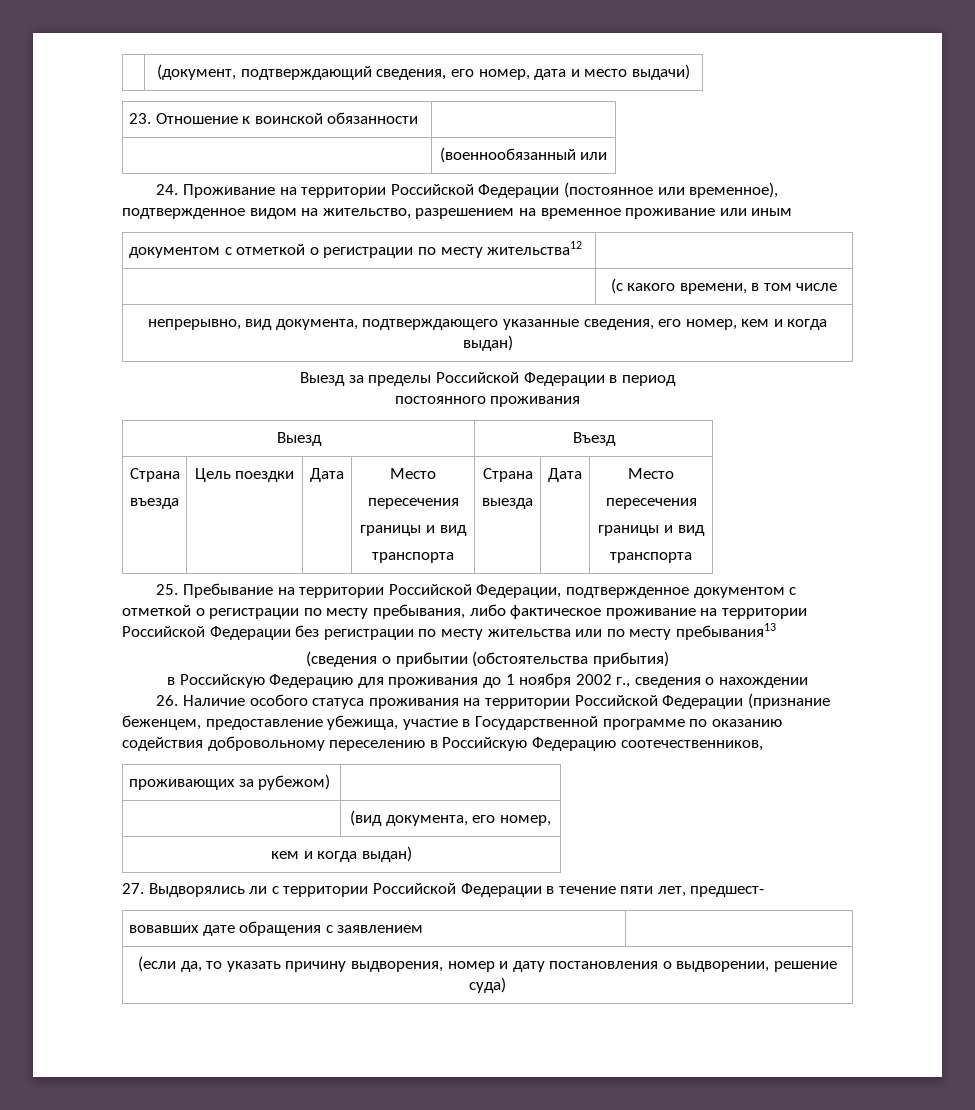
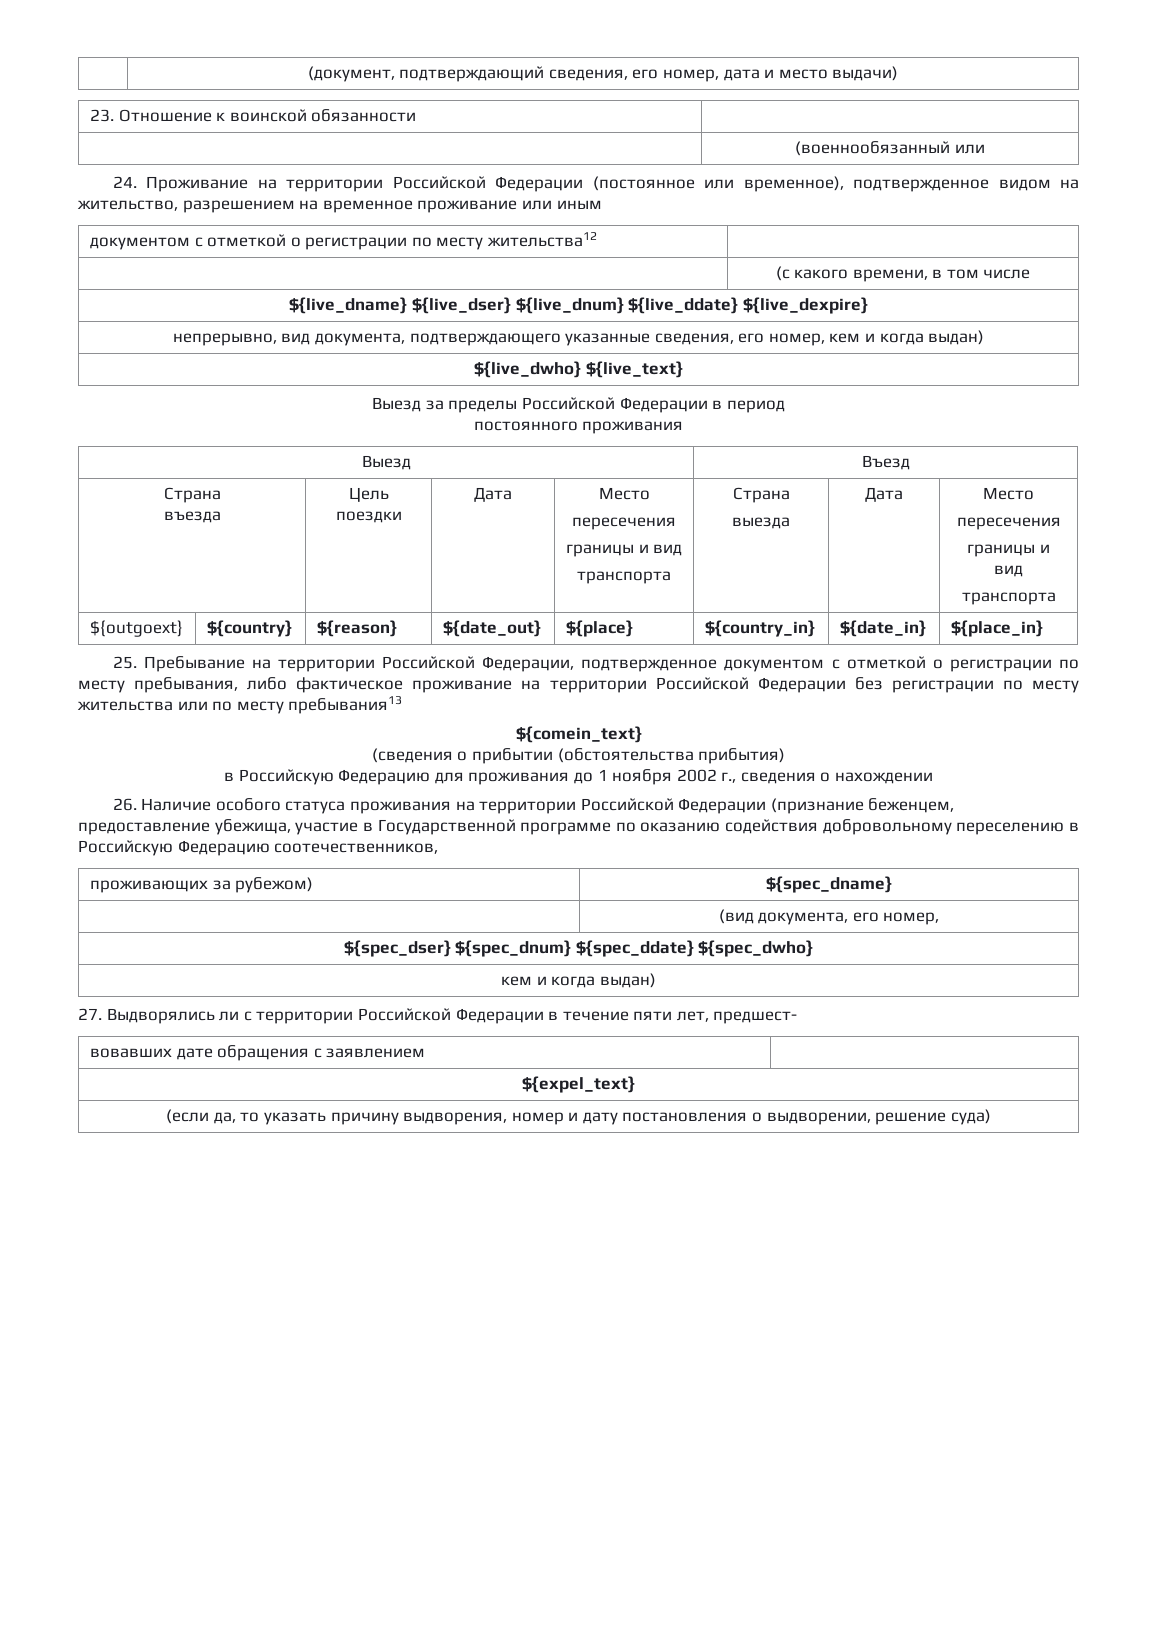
+ ${live_dname} ${live_dser} ${live_dnum} ${live_ddate} ${live_dexpire}
+ ${live_dwho} ${live_text}
+ ${outgoext} | ${country} | ${reason} | ${date_out} | ${place} | ${country_in} | ${date_in} | ${place_in}
+ ${comein_text}
- проживающих за рубежом) |
+ проживающих за рубежом) | ${spec_dname}
+ ${spec_dser} ${spec_dnum} ${spec_ddate} ${spec_dwho}
+ ${expel_text}

